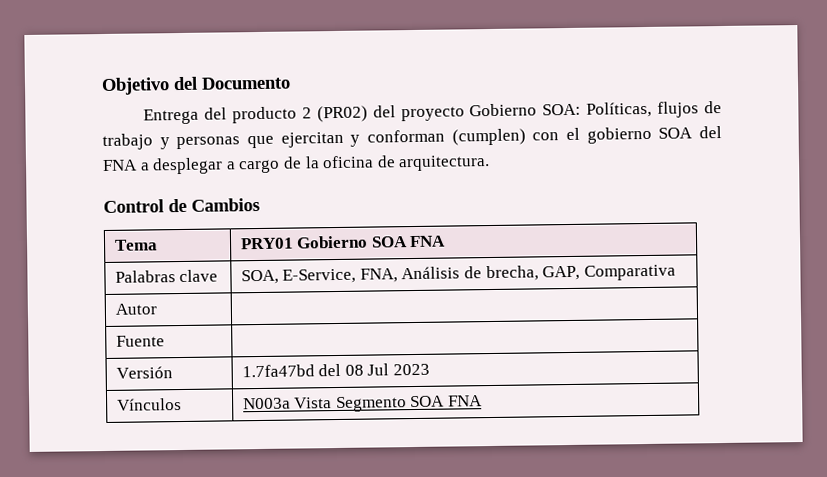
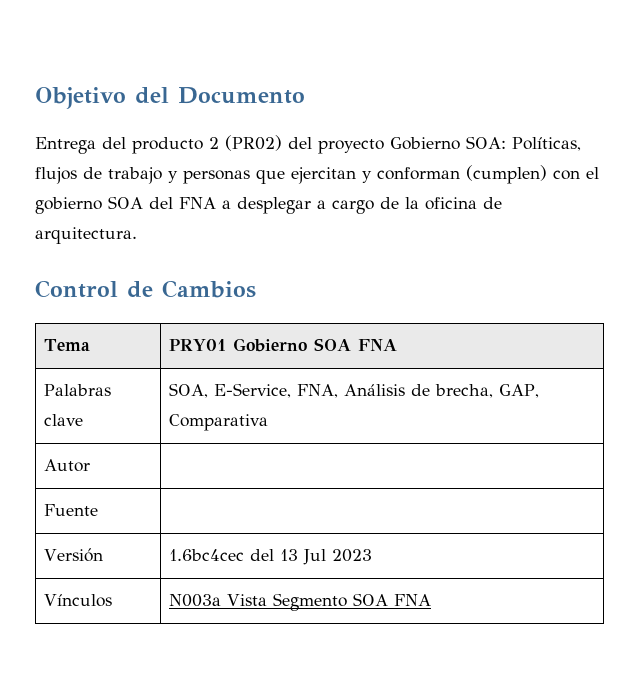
- Versión | 1.7fa47bd del 08 Jul 2023
+ Versión | 1.6bc4cec del 13 Jul 2023

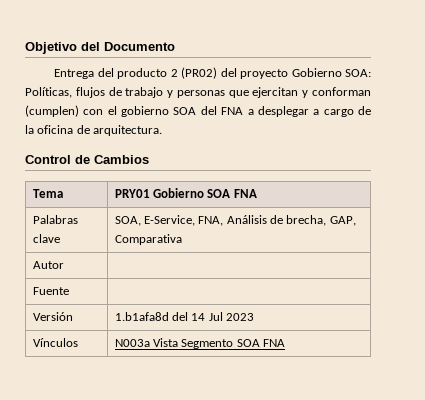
- Versión | 1.6bc4cec del 13 Jul 2023
+ Versión | 1.b1afa8d del 14 Jul 2023

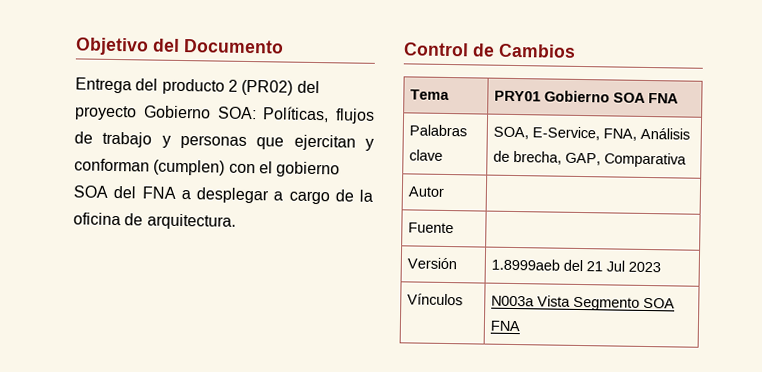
- Versión | 1.b1afa8d del 14 Jul 2023
+ Versión | 1.8999aeb del 21 Jul 2023

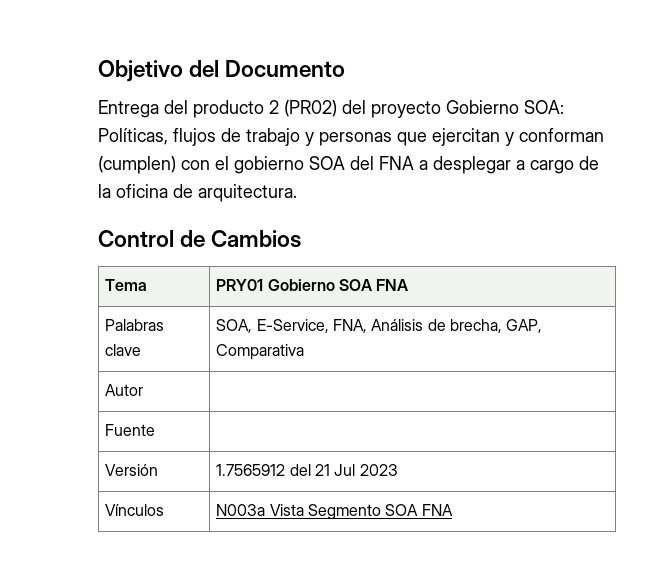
- Versión | 1.8999aeb del 21 Jul 2023
+ Versión | 1.7565912 del 21 Jul 2023

